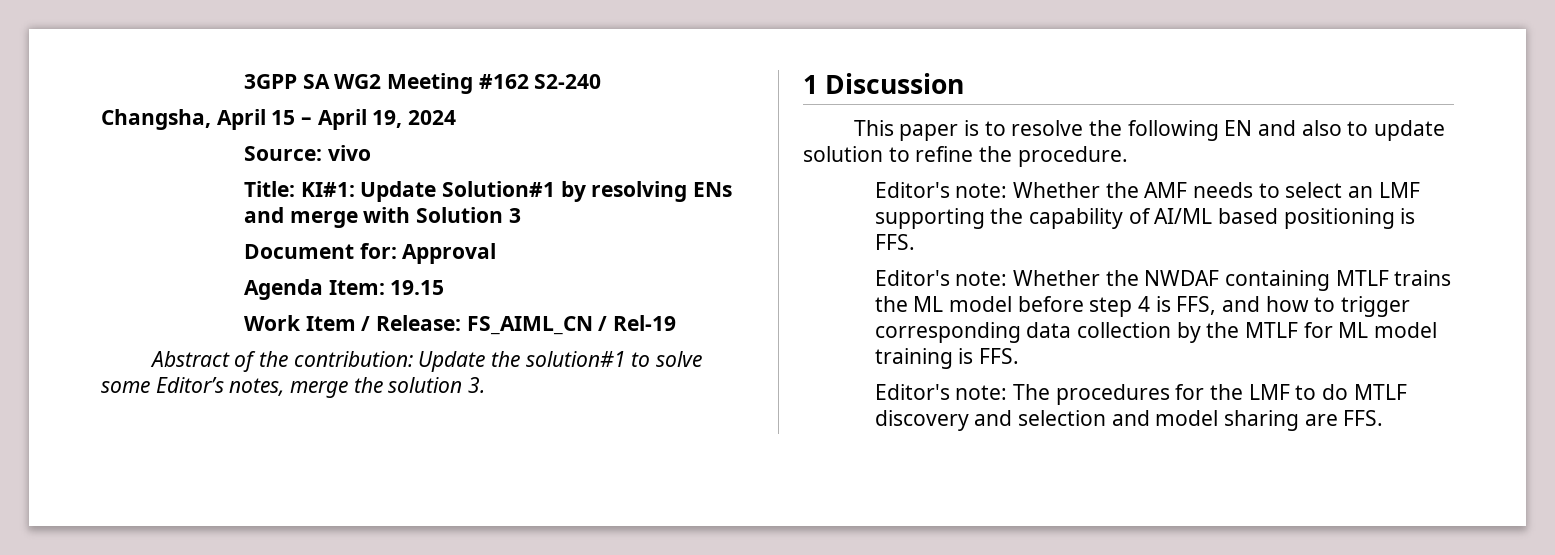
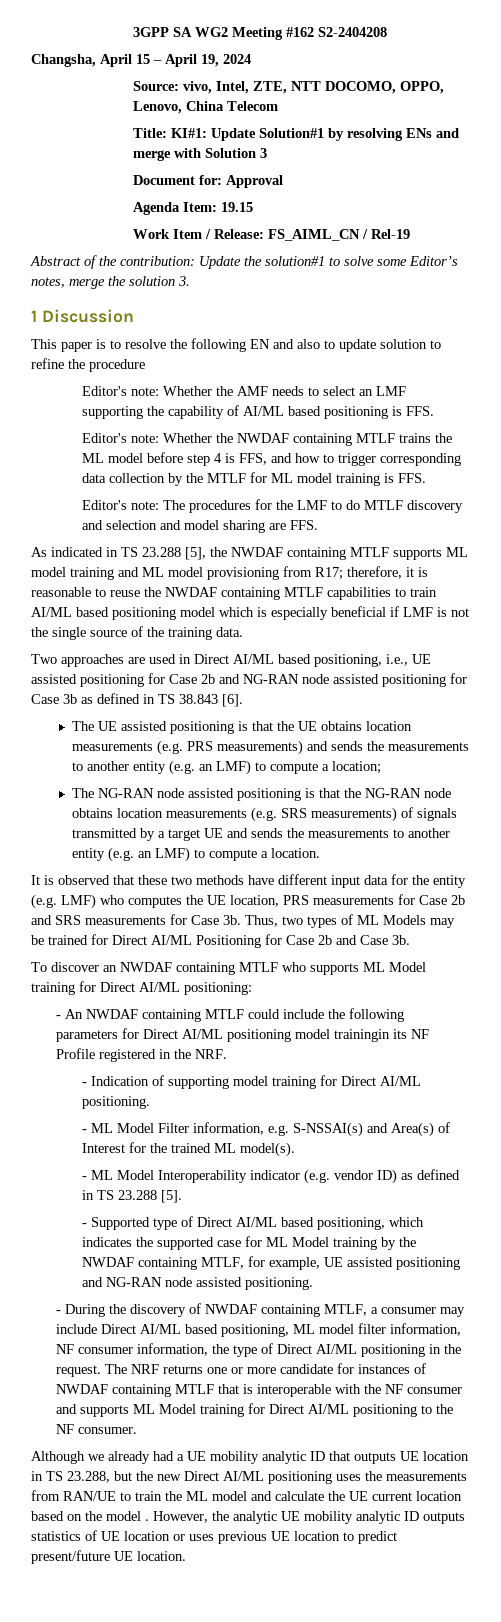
- 3GPP SA WG2 Meeting #162 S2-240
+ 3GPP SA WG2 Meeting #162 S2-2404208
- Source: vivo
+ Source: vivo, Intel, ZTE, NTT DOCOMO, OPPO, Lenovo, China Telecom
- This paper is to resolve the following EN and also to update solution to refine the procedure.
+ This paper is to resolve the following EN and also to update solution to refine the procedure
+ As indicated in TS 23.288 [5], the NWDAF containing MTLF supports ML model training and ML model provisioning from R17; therefore, it is reasonable to reuse the NWDAF containing MTLF capabilities to train AI/ML based positioning model which is especially beneficial if LMF is not the single source of the training data.
+ Two approaches are used in Direct AI/ML based positioning, i.e., UE assisted positioning for Case 2b and NG-RAN node assisted positioning for Case 3b as defined in TS 38.843 [6].
+ The UE assisted positioning is that the UE obtains location measurements (e.g. PRS measurements) and sends the measurements to another entity (e.g. an LMF) to compute a location;
+ The NG-RAN node assisted positioning is that the NG-RAN node obtains location measurements (e.g. SRS measurements) of signals transmitted by a target UE and sends the measurements to another entity (e.g. an LMF) to compute a location.
+ It is observed that these two methods have different input data for the entity (e.g. LMF) who computes the UE location, PRS measurements for Case 2b and SRS measurements for Case 3b. Thus, two types of ML Models may be trained for Direct AI/ML Positioning for Case 2b and Case 3b.
+ To discover an NWDAF containing MTLF who supports ML Model training for Direct AI/ML positioning:
+ - An NWDAF containing MTLF could include the following parameters for Direct AI/ML positioning model trainingin its NF Profile registered in the NRF.
+ - Indication of supporting model training for Direct AI/ML positioning.
+ - ML Model Filter information, e.g. S-NSSAI(s) and Area(s) of Interest for the trained ML model(s).
+ - ML Model Interoperability indicator (e.g. vendor ID) as defined in TS 23.288 [5].
+ - Supported type of Direct AI/ML based positioning, which indicates the supported case for ML Model training by the NWDAF containing MTLF, for example, UE assisted positioning and NG-RAN node assisted positioning.
+ - During the discovery of NWDAF containing MTLF, a consumer may include Direct AI/ML based positioning, ML model filter information, NF consumer information, the type of Direct AI/ML positioning in the request. The NRF returns one or more candidate for instances of NWDAF containing MTLF that is interoperable with the NF consumer and supports ML Model training for Direct AI/ML positioning to the NF consumer.
+ Although we already had a UE mobility analytic ID that outputs UE location in TS 23.288, but the new Direct AI/ML positioning uses the measurements from RAN/UE to train the ML model and calculate the UE current location based on the model . However, the analytic UE mobility analytic ID outputs statistics of UE location or uses previous UE location to predict present/future UE location.

